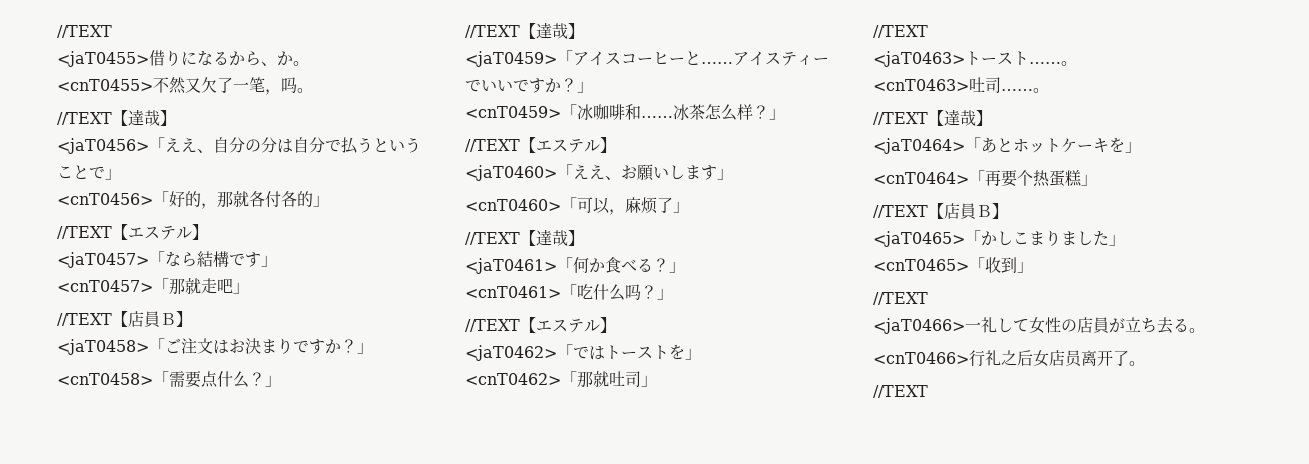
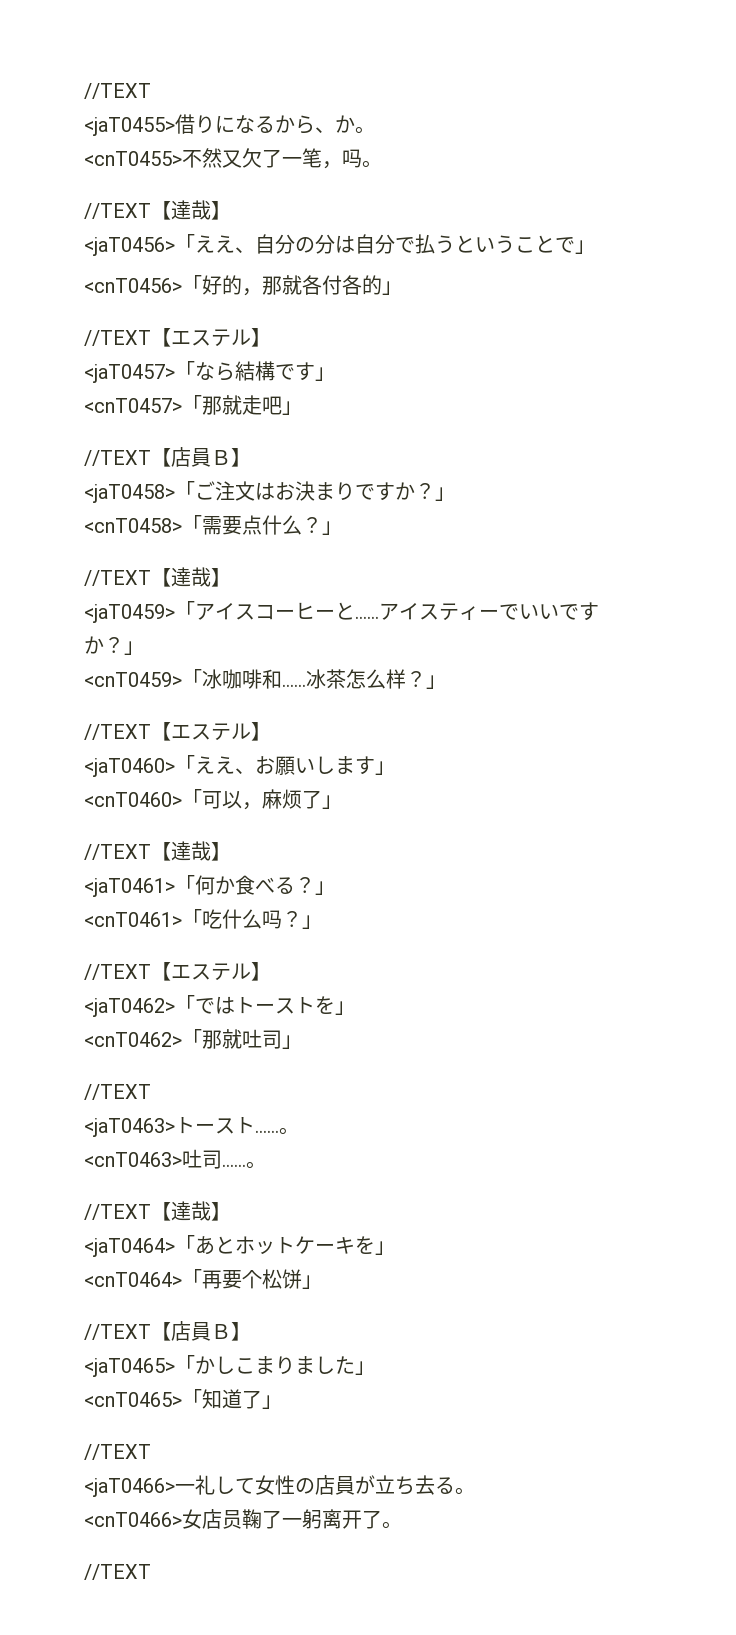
- <cnT0464>「再要个热蛋糕」
+ <cnT0464>「再要个松饼」
- <cnT0465>「收到」
+ <cnT0465>「知道了」
- <cnT0466>行礼之后女店员离开了。
+ <cnT0466>女店员鞠了一躬离开了。

